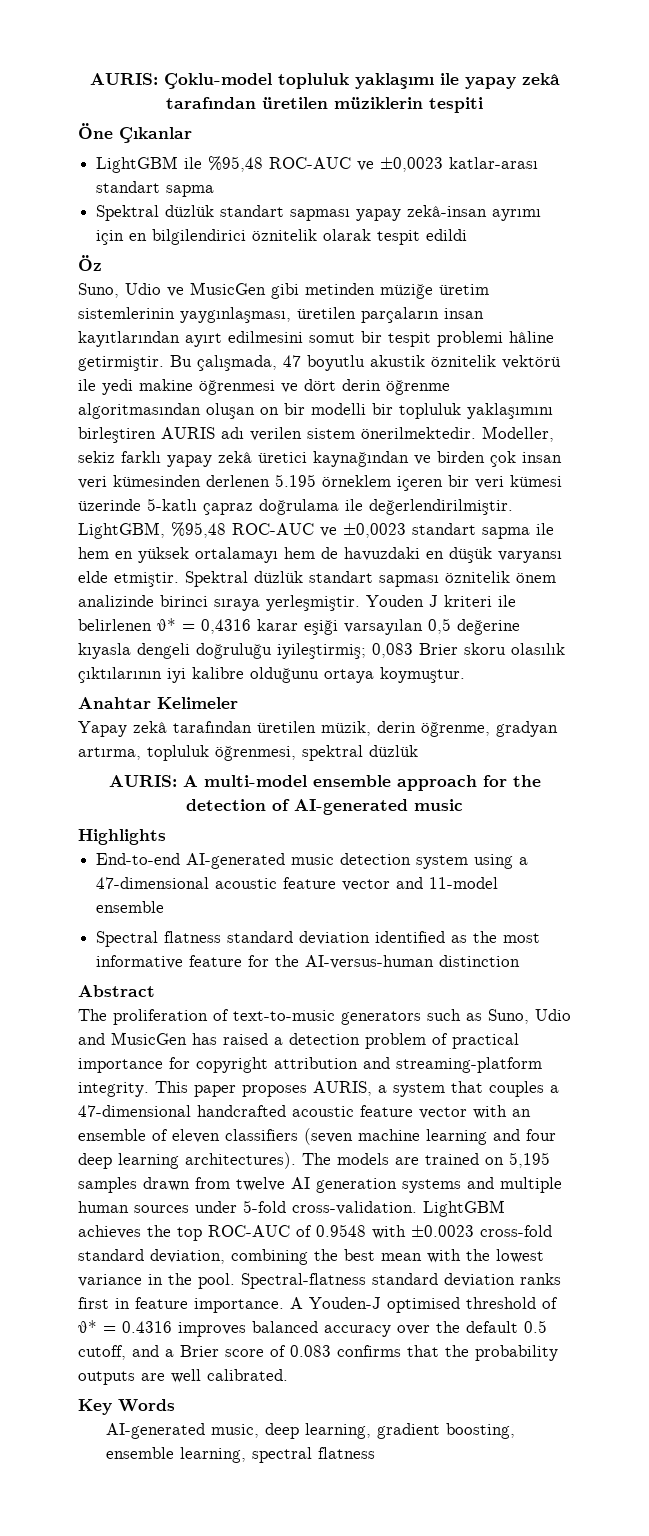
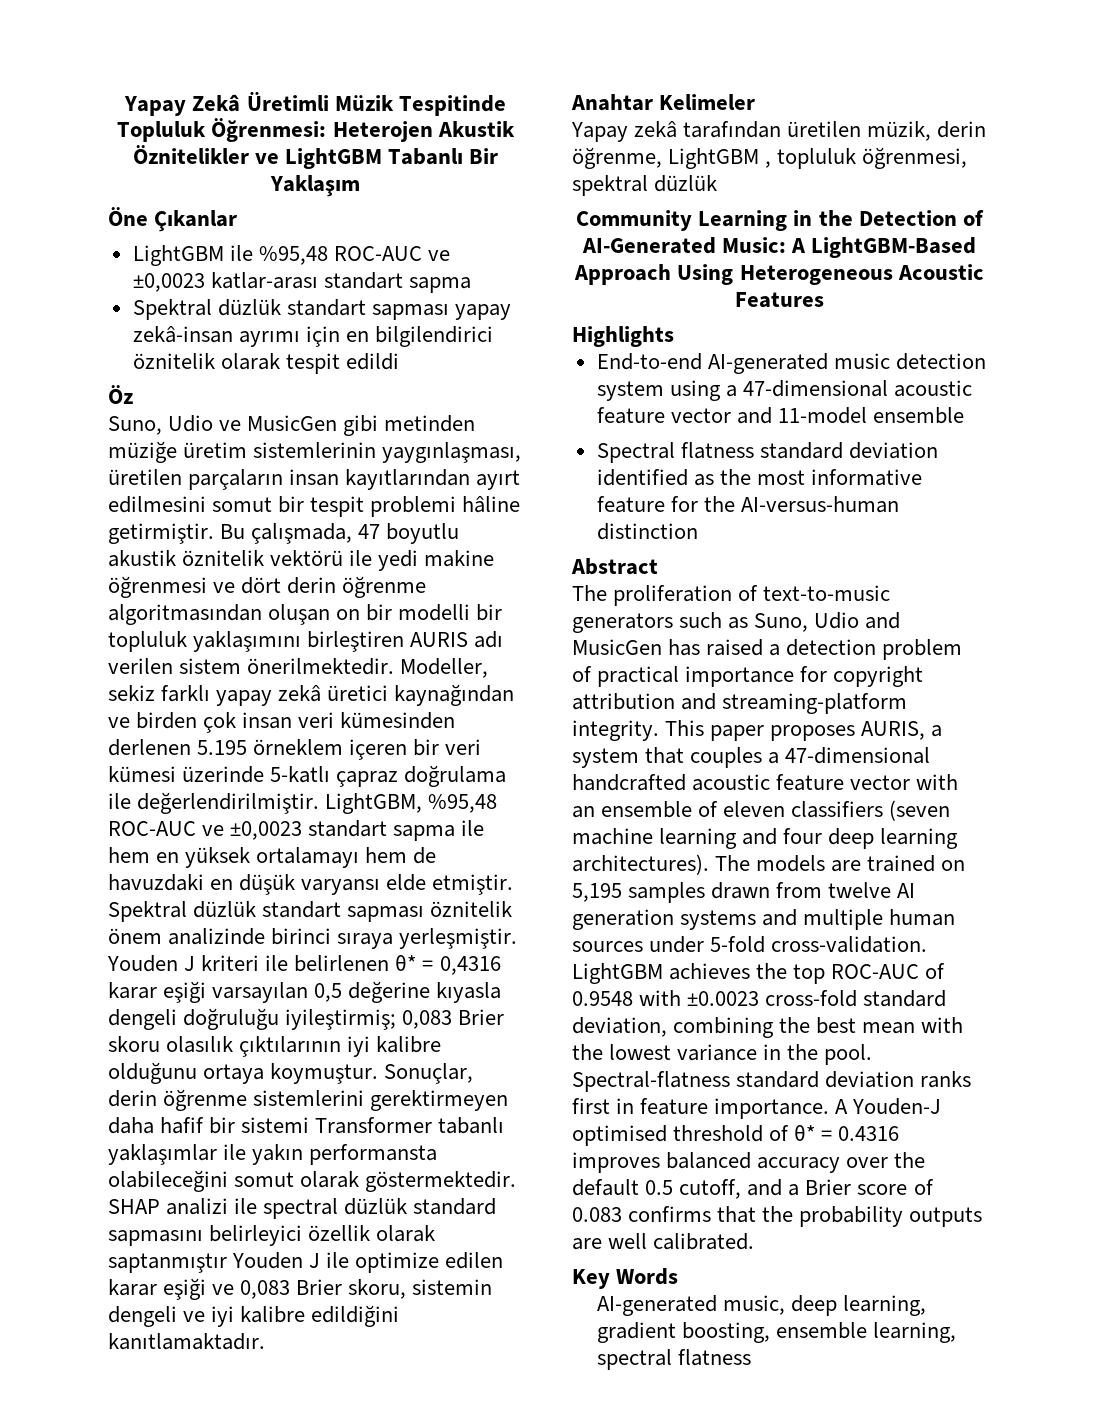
- AURIS: Çoklu-model topluluk yaklaşımı ile yapay zekâ tarafından üretilen müziklerin tespiti
+ Yapay Zekâ Üretimli Müzik Tespitinde Topluluk Öğrenmesi: Heterojen Akustik Öznitelikler ve LightGBM Tabanlı Bir Yaklaşım
+ Sonuçlar, derin öğrenme sistemlerini gerektirmeyen daha hafif bir sistemi Transformer tabanlı yaklaşımlar ile yakın performansta olabileceğini somut olarak göstermektedir. SHAP analizi ile spectral düzlük standard sapmasını belirleyici özellik olarak saptanmıştır Youden J ile optimize edilen karar eşiği ve 0,083 Brier skoru, sistemin dengeli ve iyi kalibre edildiğini kanıtlamaktadır.
- Yapay zekâ tarafından üretilen müzik, derin öğrenme, gradyan artırma, topluluk öğrenmesi, spektral düzlük
+ Yapay zekâ tarafından üretilen müzik, derin öğrenme, LightGBM , topluluk öğrenmesi, spektral düzlük
- AURIS: A multi-model ensemble approach for the detection of AI-generated music
+ Community Learning in the Detection of AI-Generated Music: A LightGBM-Based Approach Using Heterogeneous Acoustic Features

